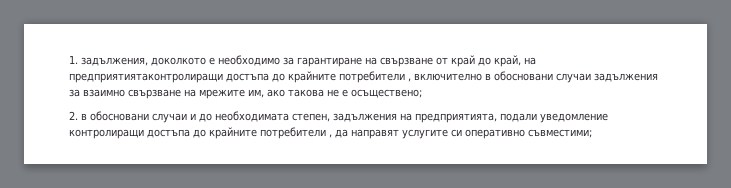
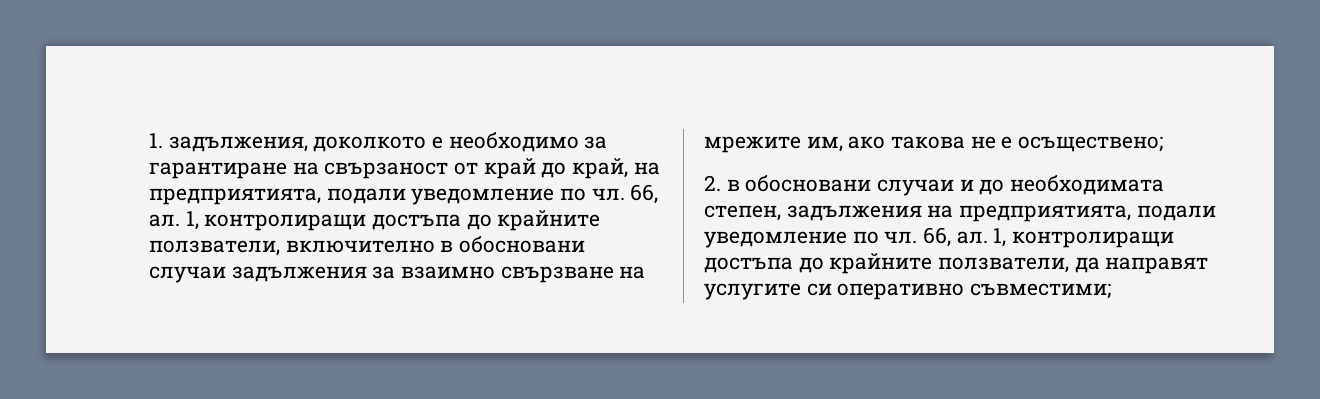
- 1. задължения, доколкото е необходимо за гарантиране на свързване от край до край, на предприятиятаконтролиращи достъпа до крайните потребители , включително в обосновани случаи задължения за взаимно свързване на мрежите им, ако такова не е осъществено;
+ 1. задължения, доколкото е необходимо за гарантиране на свързаност от край до край, на предприятията, подали уведомление по чл. 66, ал. 1, контролиращи достъпа до крайните ползватели, включително в обосновани случаи задължения за взаимно свързване на мрежите им, ако такова не е осъществено;
- 2. в обосновани случаи и до необходимата степен, задължения на предприятията, подали уведомление контролиращи достъпа до крайните потребители , да направят услугите си оперативно съвместими;
+ 2. в обосновани случаи и до необходимата степен, задължения на предприятията, подали уведомление по чл. 66, ал. 1, контролиращи достъпа до крайните ползватели, да направят услугите си оперативно съвместими;

